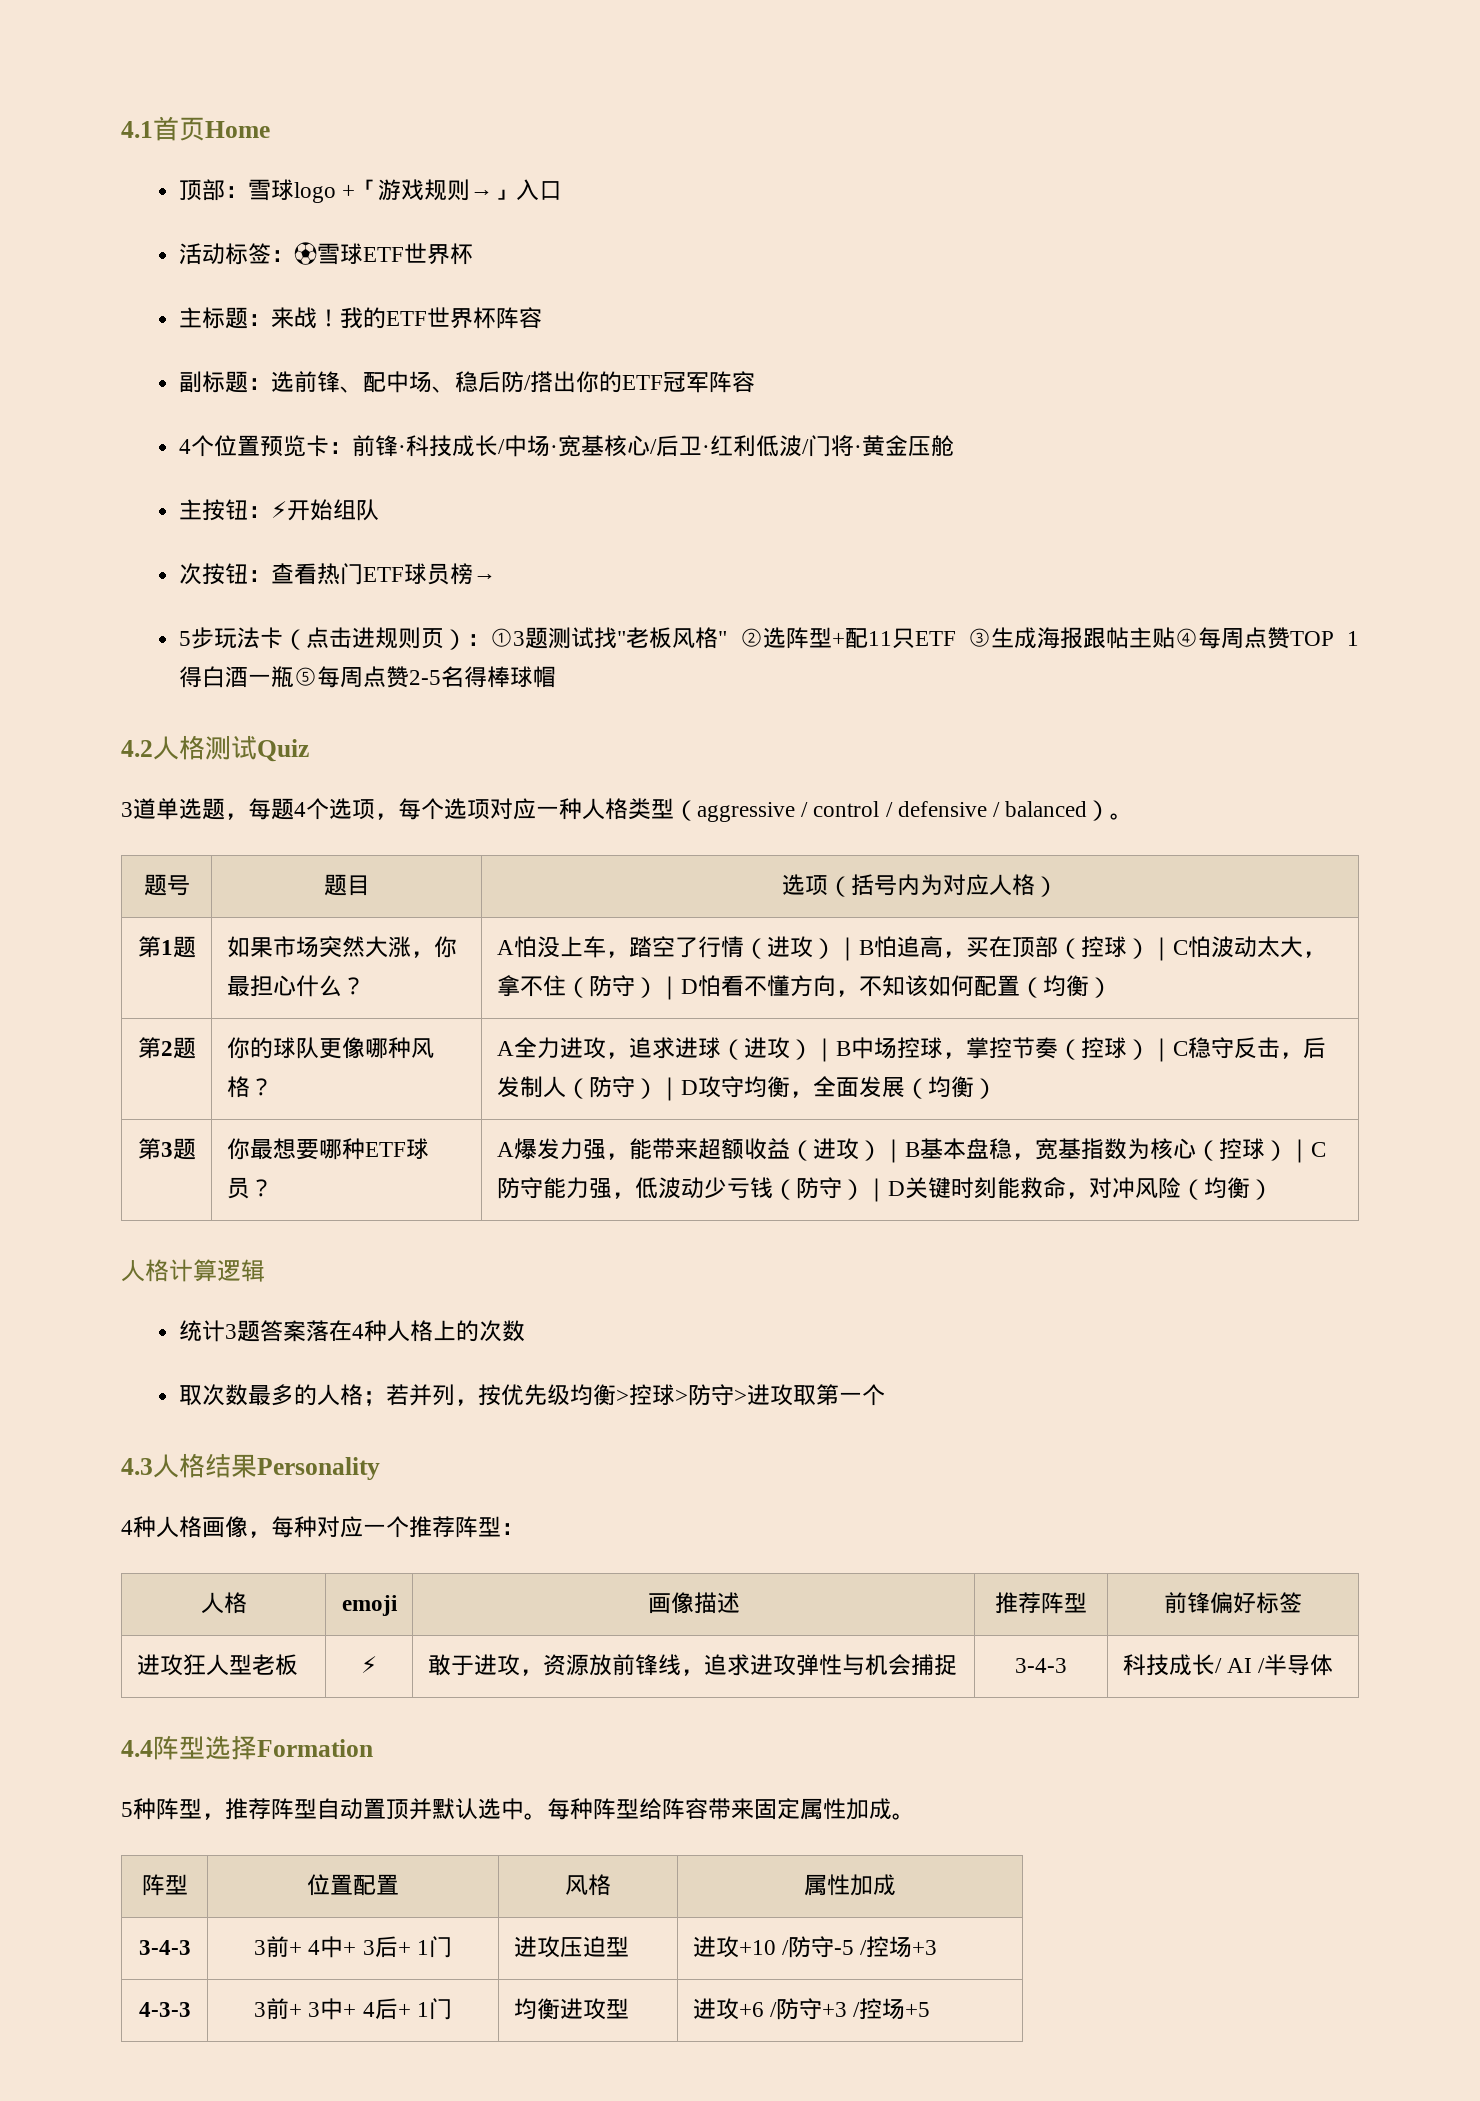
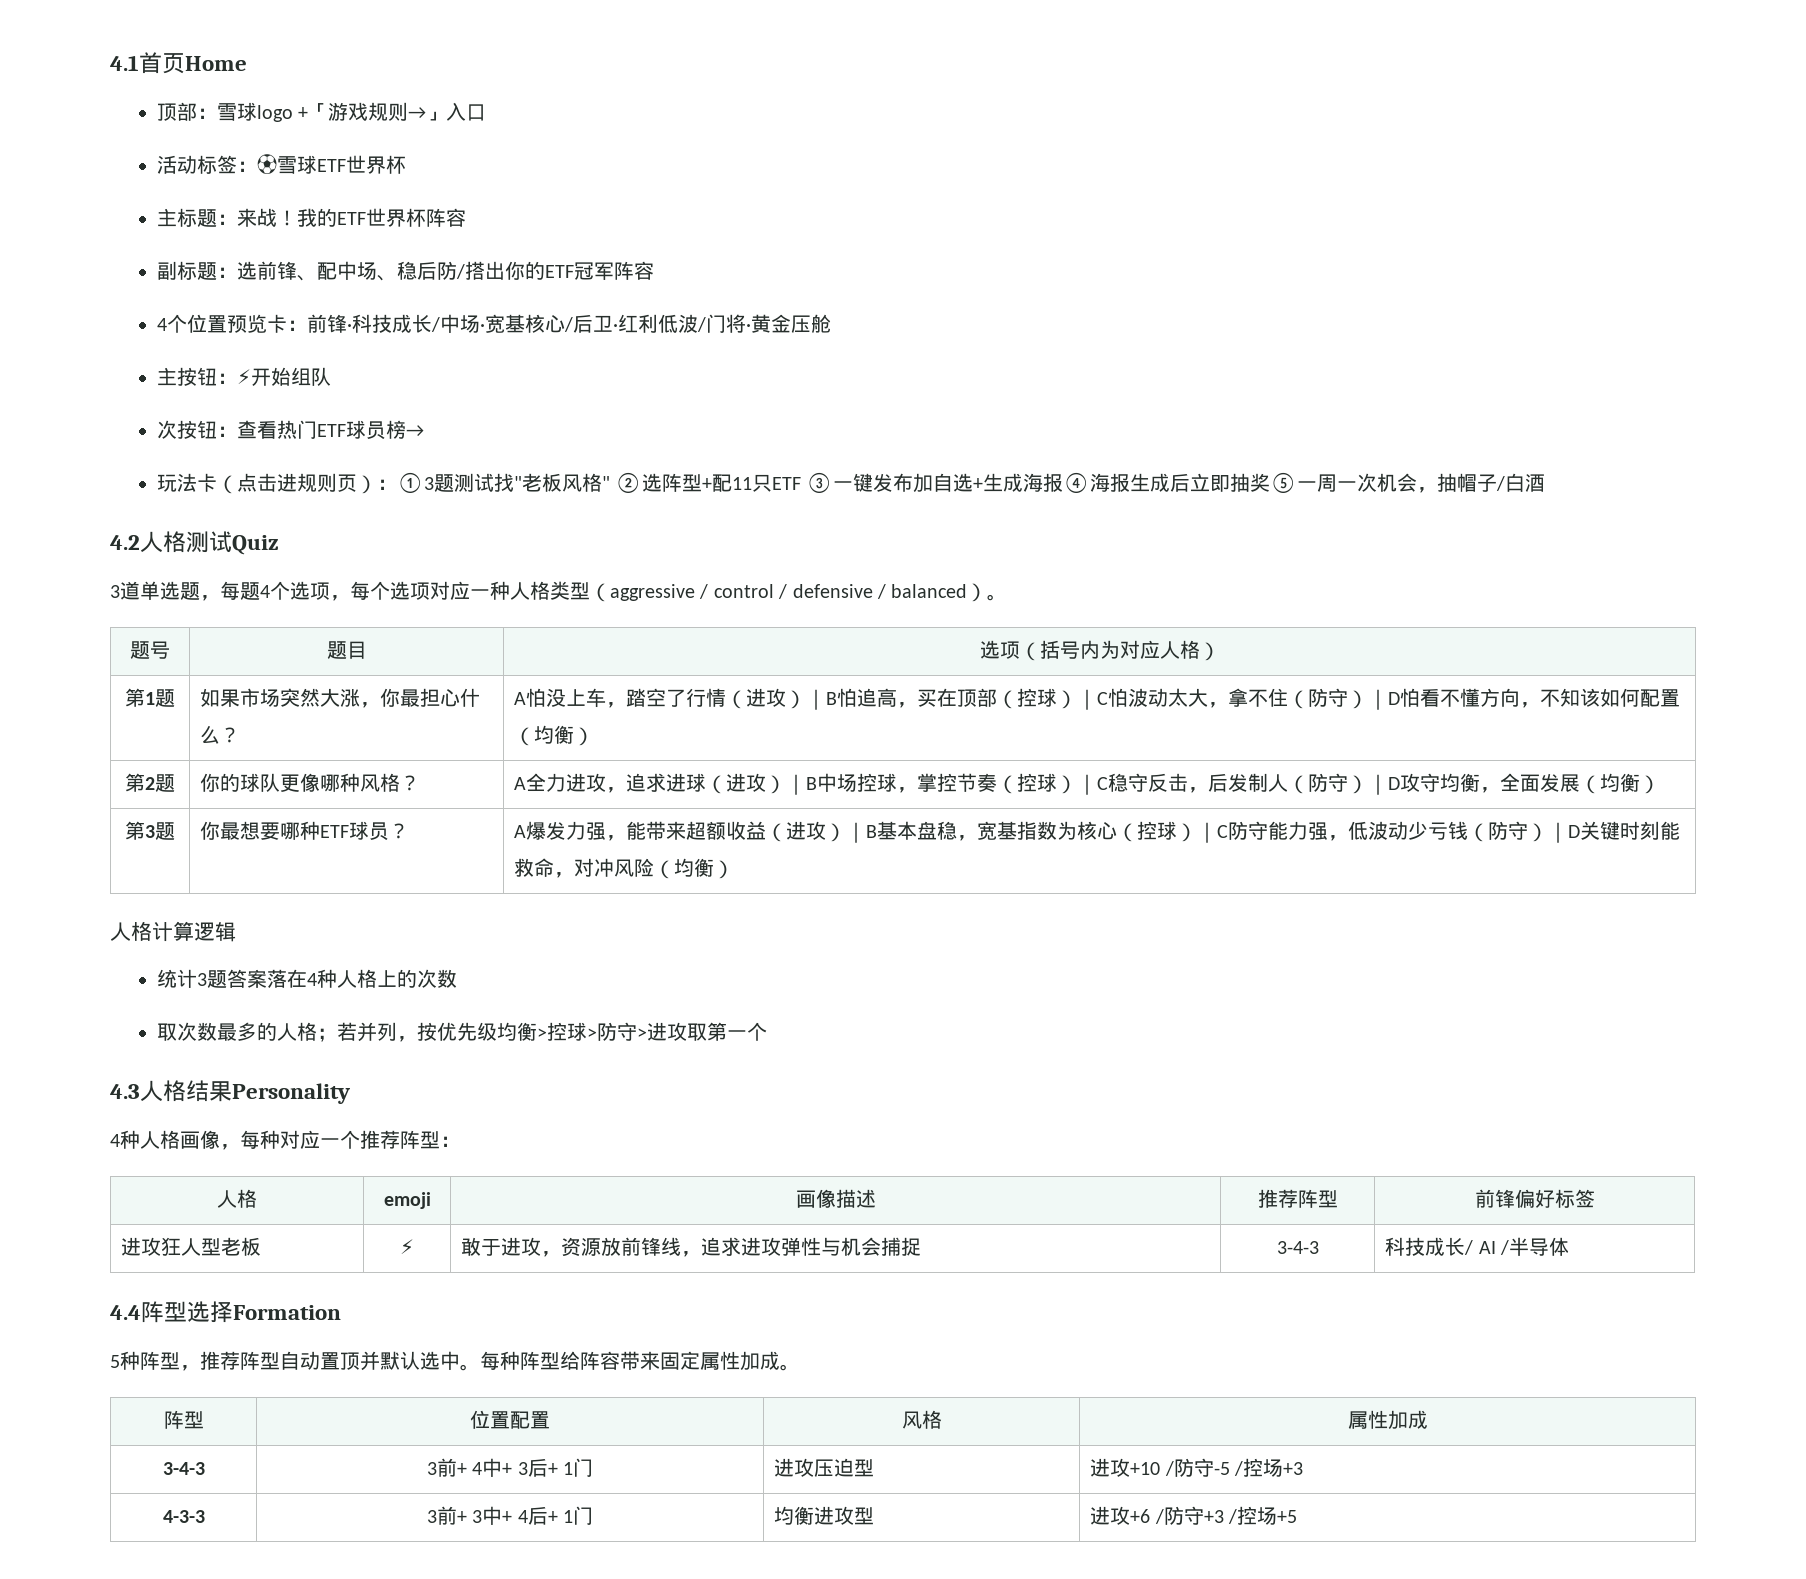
- 5步玩法卡（点击进规则页）：①3题测试找"老板风格" ②选阵型+配11只ETF ③生成海报跟帖主贴④每周点赞TOP 1得白酒一瓶⑤每周点赞2-5名得棒球帽
+ 玩法卡（点击进规则页）：①3题测试找"老板风格" ②选阵型+配11只ETF ③一键发布加自选+生成海报④海报生成后立即抽奖⑤一周一次机会，抽帽子/白酒

